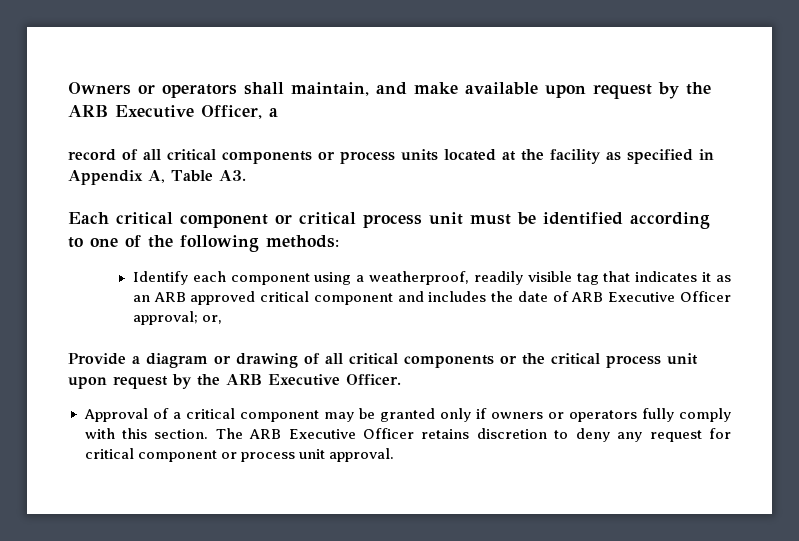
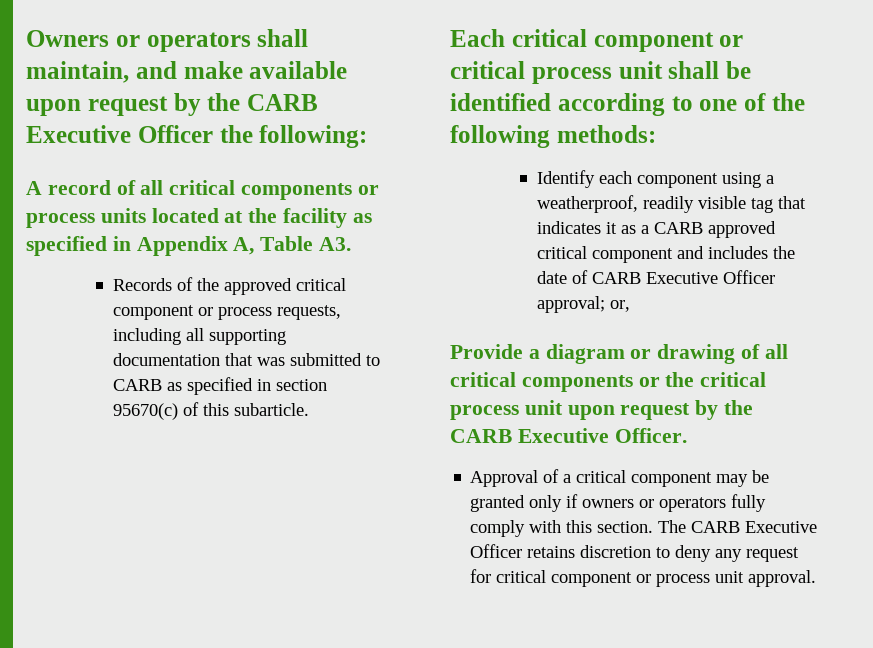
- Owners or operators shall maintain, and make available upon request by the ARB Executive Officer, a
- record of all critical components or process units located at the facility as specified in Appendix A, Table A3.
+ Owners or operators shall maintain, and make available upon request by the CARB Executive Officer the following:
+ A record of all critical components or process units located at the facility as specified in Appendix A, Table A3.
+ Records of the approved critical component or process requests, including all supporting documentation that was submitted to CARB as specified in section 95670(c) of this subarticle.
- Each critical component or critical process unit must be identified according to one of the following methods:
+ Each critical component or critical process unit shall be identified according to one of the following methods:
- Identify each component using a weatherproof, readily visible tag that indicates it as an ARB approved critical component and includes the date of ARB Executive Officer approval; or,
+ Identify each component using a weatherproof, readily visible tag that indicates it as a CARB approved critical component and includes the date of CARB Executive Officer approval; or,
- Provide a diagram or drawing of all critical components or the critical process unit upon request by the ARB Executive Officer.
+ Provide a diagram or drawing of all critical components or the critical process unit upon request by the CARB Executive Officer.
- The ARB Executive Officer retains discretion to deny any request for critical component or process unit approval.
+ The CARB Executive Officer retains discretion to deny any request for critical component or process unit approval.

